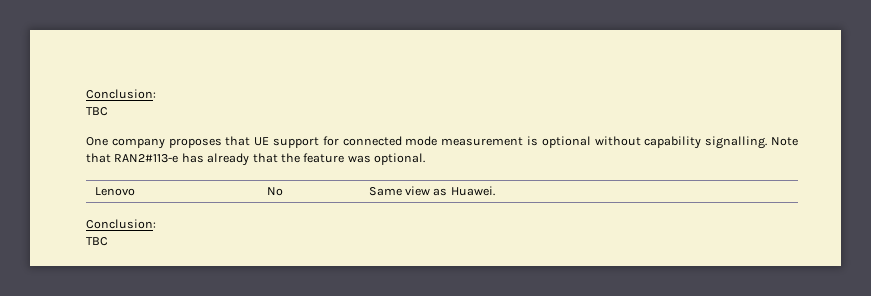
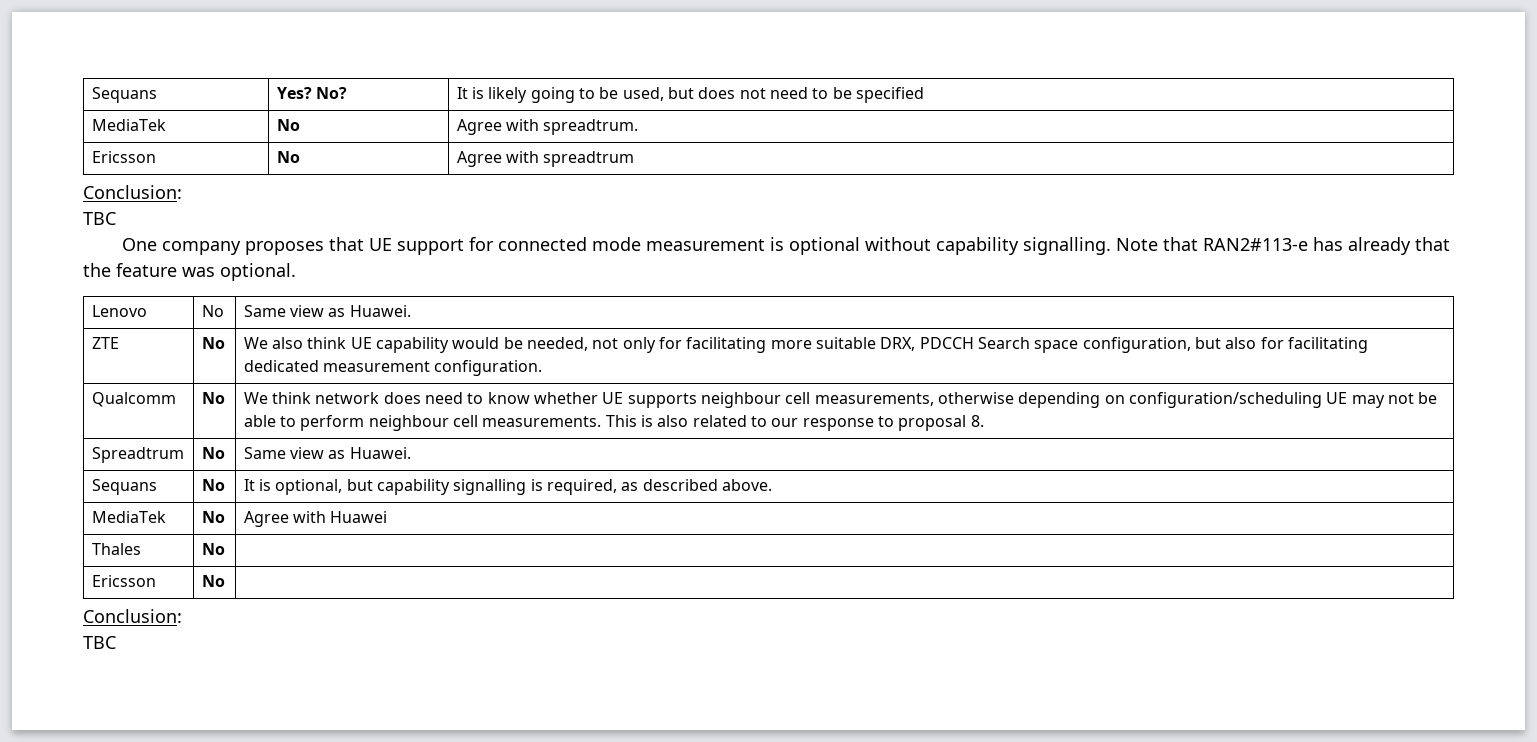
+ Sequans | Yes? No? | It is likely going to be used, but does not need to be specified
+ MediaTek | No | Agree with spreadtrum.
+ Ericsson | No | Agree with spreadtrum
+ ZTE | No | We also think UE capability would be needed, not only for facilitating more suitable DRX, PDCCH Search space configuration, but also for facilitating dedicated measurement configuration.
+ Qualcomm | No | We think network does need to know whether UE supports neighbour cell measurements, otherwise depending on configuration/scheduling UE may not be able to perform neighbour cell measurements. This is also related to our response to proposal 8.
+ Spreadtrum | No | Same view as Huawei.
+ Sequans | No | It is optional, but capability signalling is required, as described above.
+ MediaTek | No | Agree with Huawei
+ Thales | No |
+ Ericsson | No |

